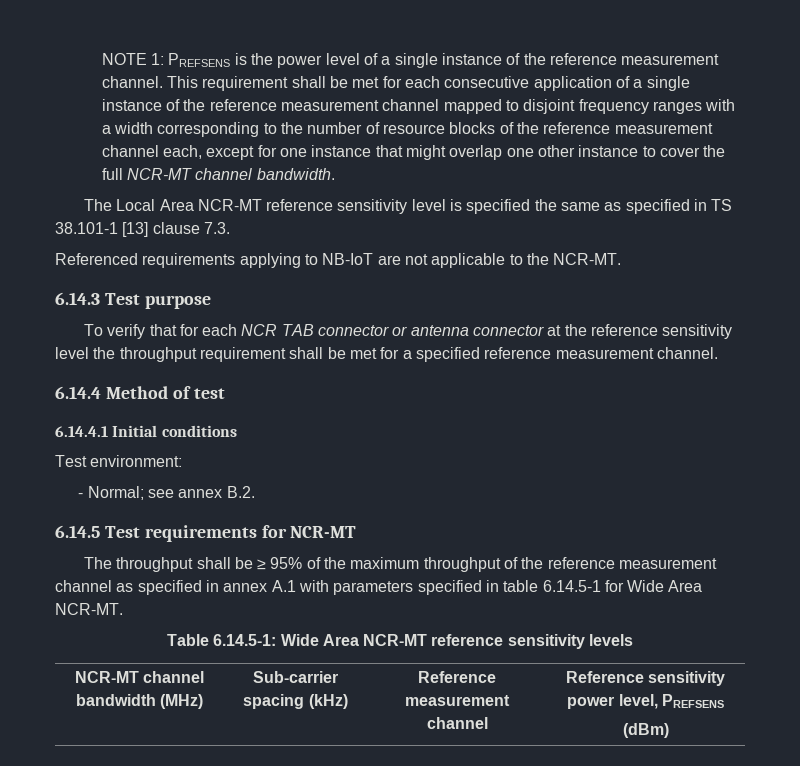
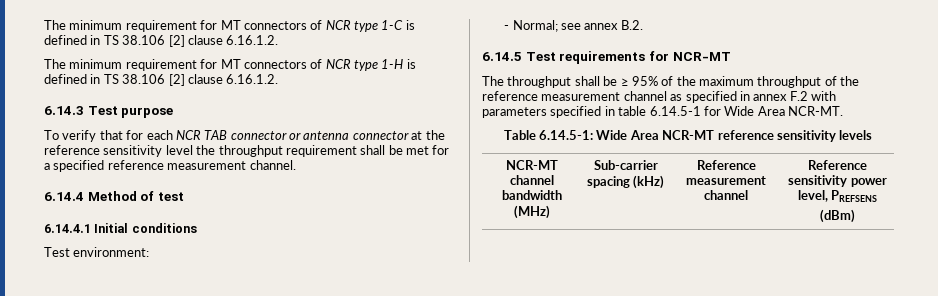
- NOTE 1: PREFSENS is the power level of a single instance of the reference measurement channel. This requirement shall be met for each consecutive application of a single instance of the reference measurement channel mapped to disjoint frequency ranges with a width corresponding to the number of resource blocks of the reference measurement channel each, except for one instance that might overlap one other instance to cover the full NCR-MT channel bandwidth.
- The Local Area NCR-MT reference sensitivity level is specified the same as specified in TS 38.101-1 [13] clause 7.3.
- Referenced requirements applying to NB-IoT are not applicable to the NCR-MT.
+ The minimum requirement for MT connectors of NCR type 1-C is defined in TS 38.106 [2] clause 6.16.1.2.
+ The minimum requirement for MT connectors of NCR type 1-H is defined in TS 38.106 [2] clause 6.16.1.2.
- The throughput shall be ≥ 95% of the maximum throughput of the reference measurement channel as specified in annex A.1 with parameters specified in table 6.14.5-1 for Wide Area NCR-MT.
+ The throughput shall be ≥ 95% of the maximum throughput of the reference measurement channel as specified in annex F.2 with parameters specified in table 6.14.5-1 for Wide Area NCR-MT.

